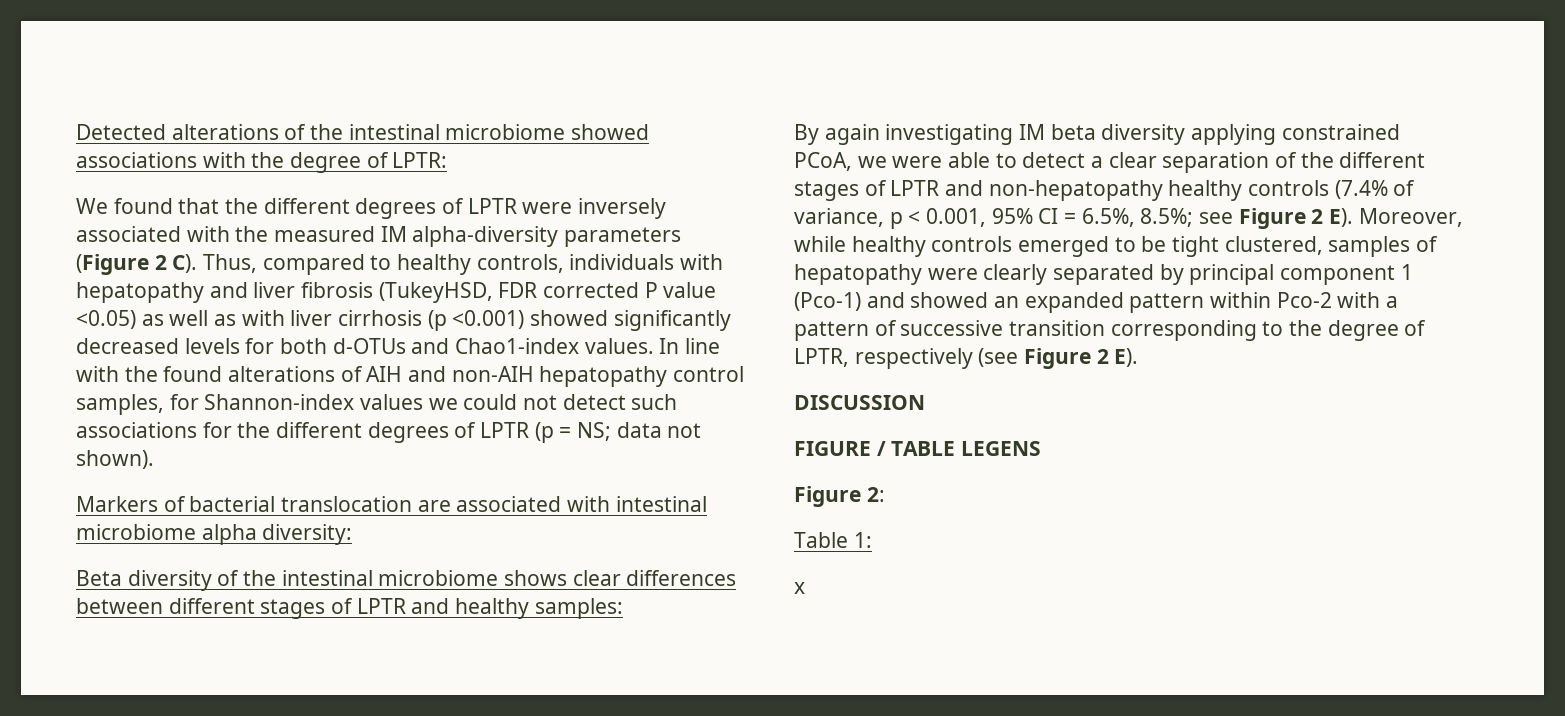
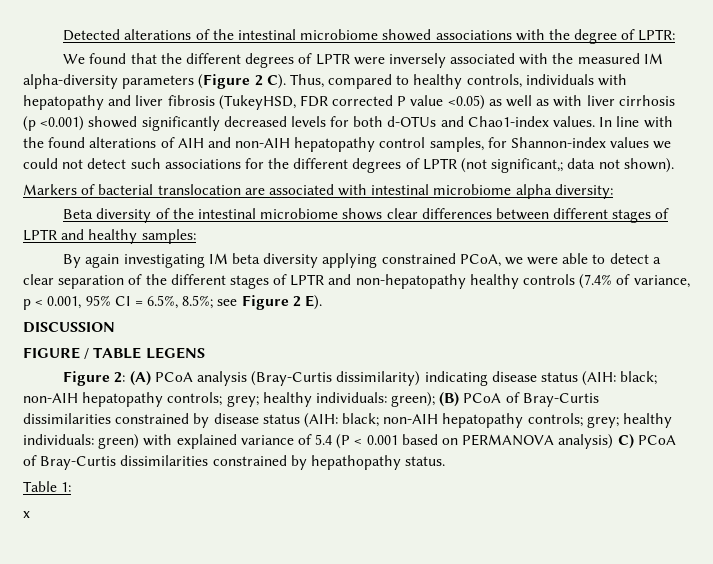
- In line with the found alterations of AIH and non-AIH hepatopathy control samples, for Shannon-index values we could not detect such associations for the different degrees of LPTR (p = NS; data not shown).
+ In line with the found alterations of AIH and non-AIH hepatopathy control samples, for Shannon-index values we could not detect such associations for the different degrees of LPTR (not significant,; data not shown).
- By again investigating IM beta diversity applying constrained PCoA, we were able to detect a clear separation of the different stages of LPTR and non-hepatopathy healthy controls (7.4% of variance, p < 0.001, 95% CI = 6.5%, 8.5%; see Figure 2 E). Moreover, while healthy controls emerged to be tight clustered, samples of hepatopathy were clearly separated by principal component 1 (Pco-1) and showed an expanded pattern within Pco-2 with a pattern of successive transition corresponding to the degree of LPTR, respectively (see Figure 2 E).
+ By again investigating IM beta diversity applying constrained PCoA, we were able to detect a clear separation of the different stages of LPTR and non-hepatopathy healthy controls (7.4% of variance, p < 0.001, 95% CI = 6.5%, 8.5%; see Figure 2 E).
- Figure 2:
+ Figure 2: (A) PCoA analysis (Bray-Curtis dissimilarity) indicating disease status (AIH: black; non-AIH hepatopathy controls; grey; healthy individuals: green); (B) PCoA of Bray-Curtis dissimilarities constrained by disease status (AIH: black; non-AIH hepatopathy controls; grey; healthy individuals: green) with explained variance of 5.4 (P < 0.001 based on PERMANOVA analysis) C) PCoA of Bray-Curtis dissimilarities constrained by hepathopathy status.

